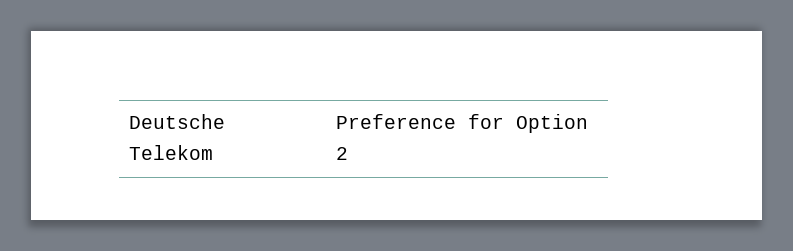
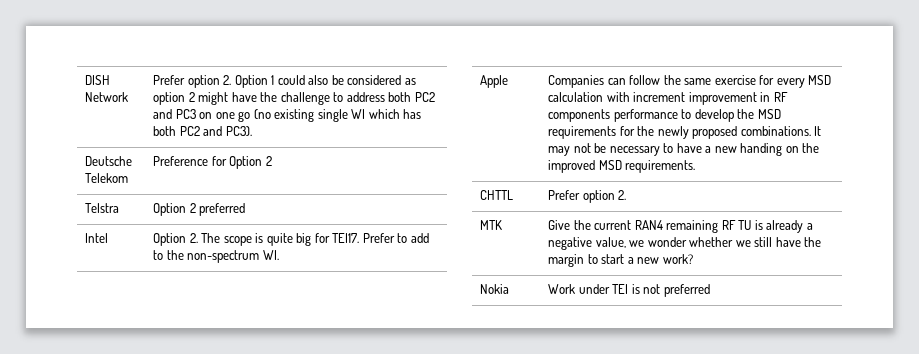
+ DISH Network | Prefer option 2. Option 1 could also be considered as option 2 might have the challenge to address both PC2 and PC3 on one go (no existing single WI which has both PC2 and PC3).
+ Telstra | Option 2 preferred
+ Intel | Option 2. The scope is quite big for TEI17. Prefer to add to the non-spectrum WI.
+ Apple | Companies can follow the same exercise for every MSD calculation with increment improvement in RF components performance to develop the MSD requirements for the newly proposed combinations. It may not be necessary to have a new handing on the improved MSD requirements.
+ CHTTL | Prefer option 2.
+ MTK | Give the current RAN4 remaining RF TU is already a negative value, we wonder whether we still have the margin to start a new work?
+ Nokia | Work under TEI is not preferred

